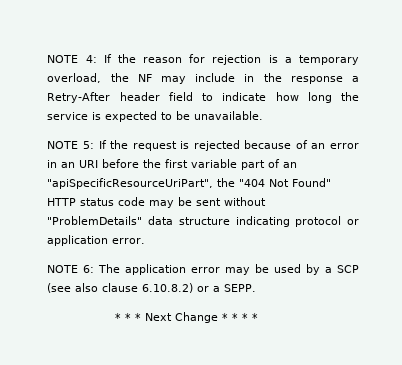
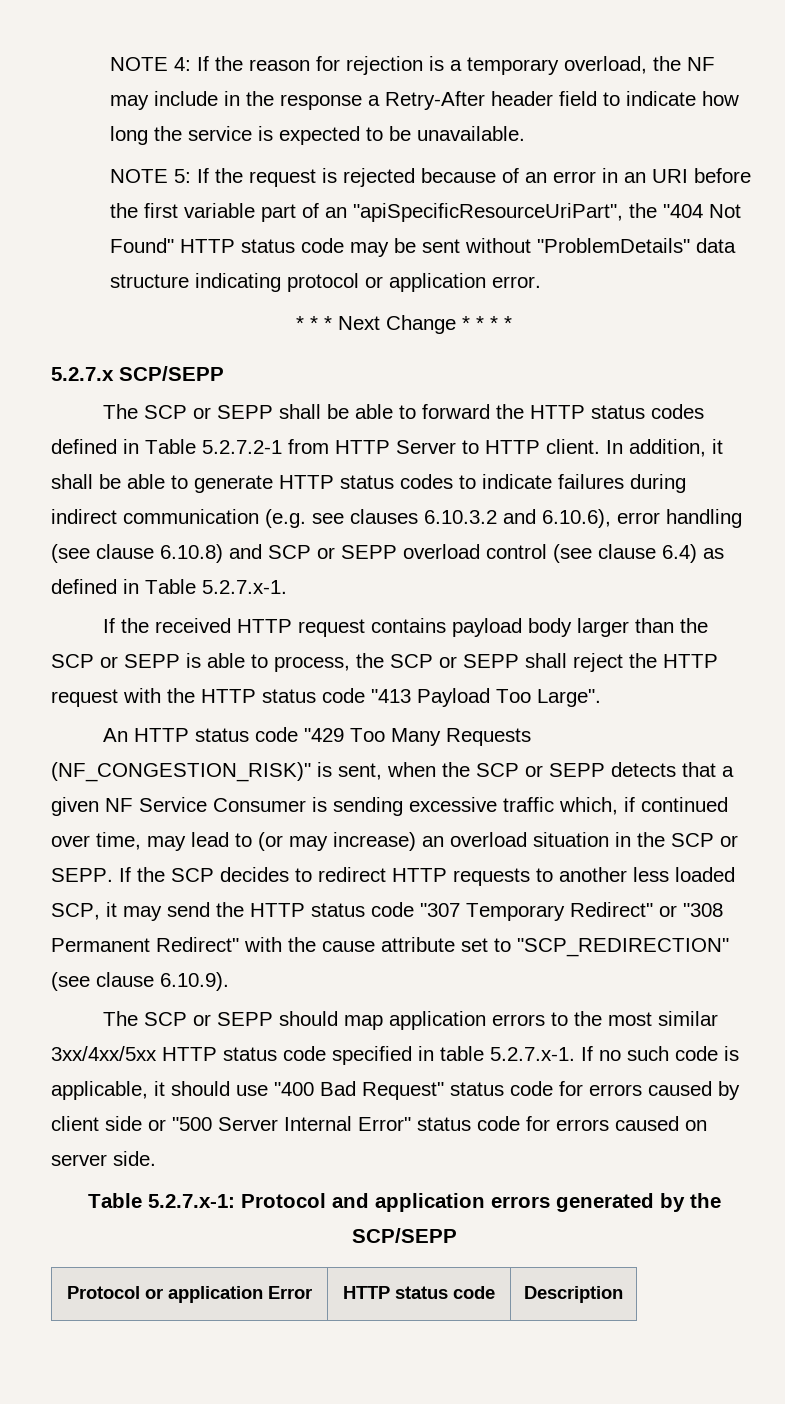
- NOTE 6: The application error may be used by a SCP (see also clause 6.10.8.2) or a SEPP.
+ 5.2.7.x SCP/SEPP
+ The SCP or SEPP shall be able to forward the HTTP status codes defined in Table 5.2.7.2-1 from HTTP Server to HTTP client. In addition, it shall be able to generate HTTP status codes to indicate failures during indirect communication (e.g. see clauses 6.10.3.2 and 6.10.6), error handling (see clause 6.10.8) and SCP or SEPP overload control (see clause 6.4) as defined in Table 5.2.7.x-1.
+ If the received HTTP request contains payload body larger than the SCP or SEPP is able to process, the SCP or SEPP shall reject the HTTP request with the HTTP status code "413 Payload Too Large".
+ An HTTP status code "429 Too Many Requests (NF_CONGESTION_RISK)" is sent, when the SCP or SEPP detects that a given NF Service Consumer is sending excessive traffic which, if continued over time, may lead to (or may increase) an overload situation in the SCP or SEPP. If the SCP decides to redirect HTTP requests to another less loaded SCP, it may send the HTTP status code "307 Temporary Redirect" or "308 Permanent Redirect" with the cause attribute set to "SCP_REDIRECTION" (see clause 6.10.9).
+ The SCP or SEPP should map application errors to the most similar 3xx/4xx/5xx HTTP status code specified in table 5.2.7.x-1. If no such code is applicable, it should use "400 Bad Request" status code for errors caused by client side or "500 Server Internal Error" status code for errors caused on server side.
+ Table 5.2.7.x-1: Protocol and application errors generated by the SCP/SEPP
+ Protocol or application Error | HTTP status code | Description

